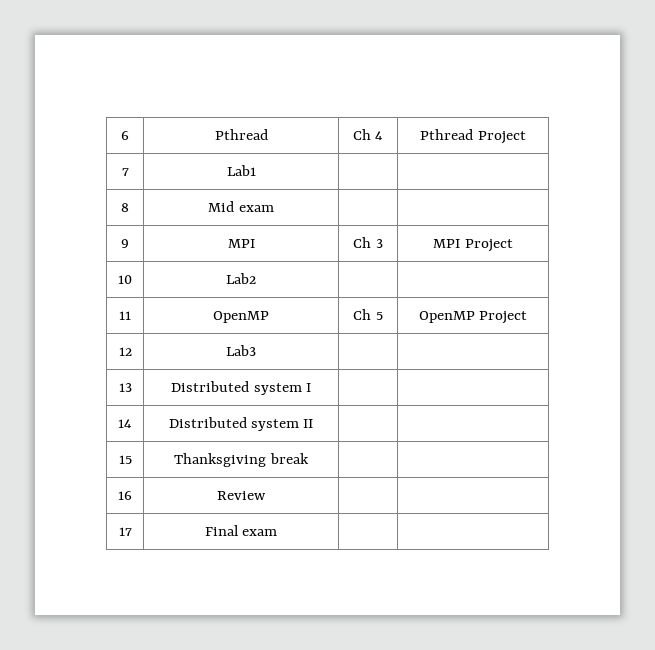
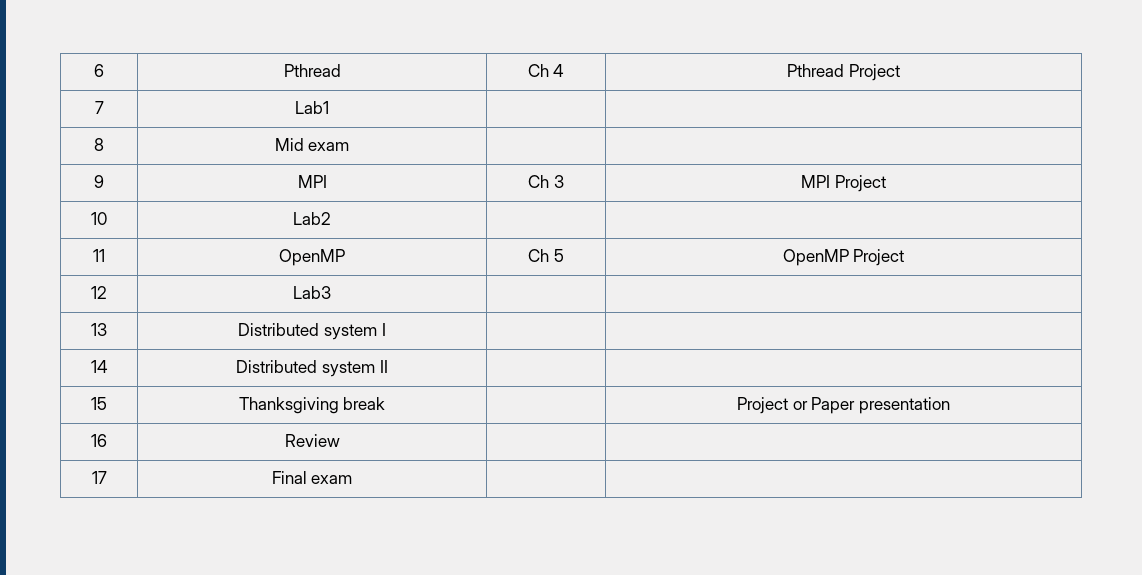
- 15 | Thanksgiving break | |
+ 15 | Thanksgiving break | | Project or Paper presentation

